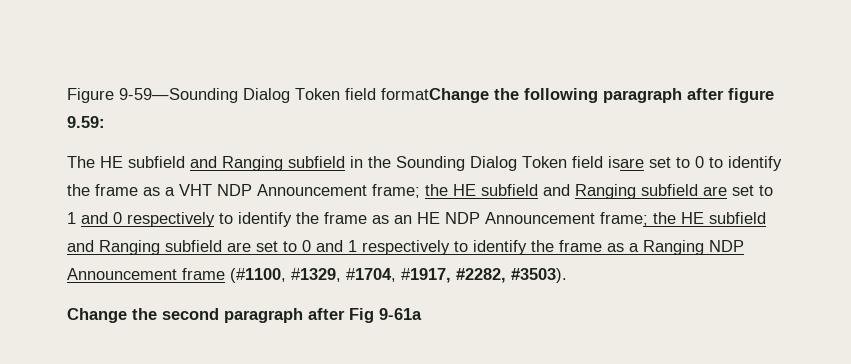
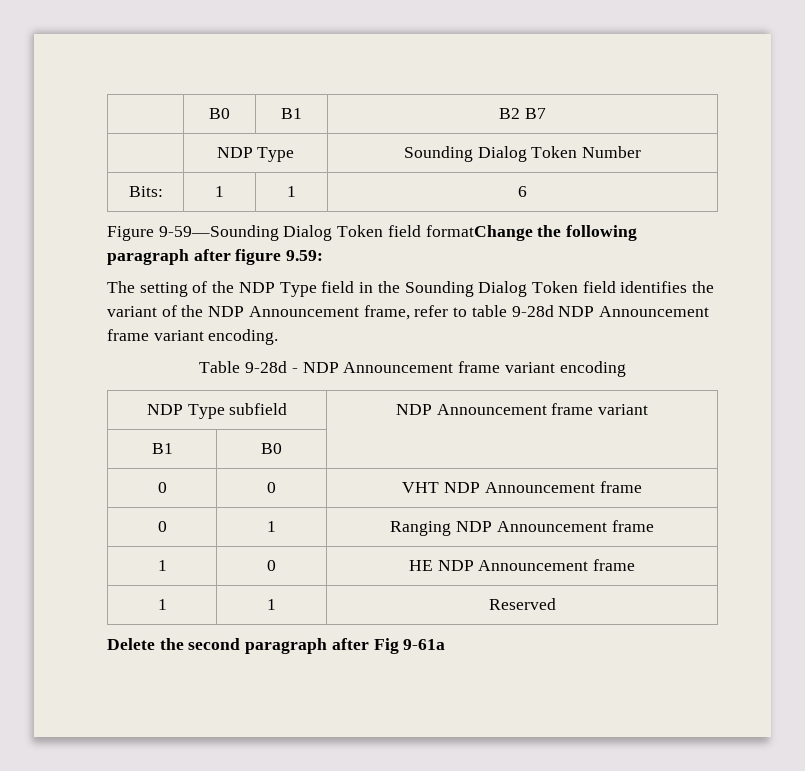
+ | B0 | B1 | B2 B7
+ | NDP Type | Sounding Dialog Token Number
+ Bits: | 1 | 1 | 6
- The HE subfield and Ranging subfield in the Sounding Dialog Token field isare set to 0 to identify the frame as a VHT NDP Announcement frame; the HE subfield and Ranging subfield are set to 1 and 0 respectively to identify the frame as an HE NDP Announcement frame; the HE subfield and Ranging subfield are set to 0 and 1 respectively to identify the frame as a Ranging NDP Announcement frame (#1100, #1329, #1704, #1917, #2282, #3503).
- Change the second paragraph after Fig 9-61a
+ The setting of the NDP Type field in the Sounding Dialog Token field identifies the variant of the NDP Announcement frame, refer to table 9-28d NDP Announcement frame variant encoding.
+ Table 9-28d - NDP Announcement frame variant encoding
+ NDP Type subfield | NDP Announcement frame variant
+ B1 | B0 |
+ 0 | 0 | VHT NDP Announcement frame
+ 0 | 1 | Ranging NDP Announcement frame
+ 1 | 0 | HE NDP Announcement frame
+ 1 | 1 | Reserved
+ Delete the second paragraph after Fig 9-61a

